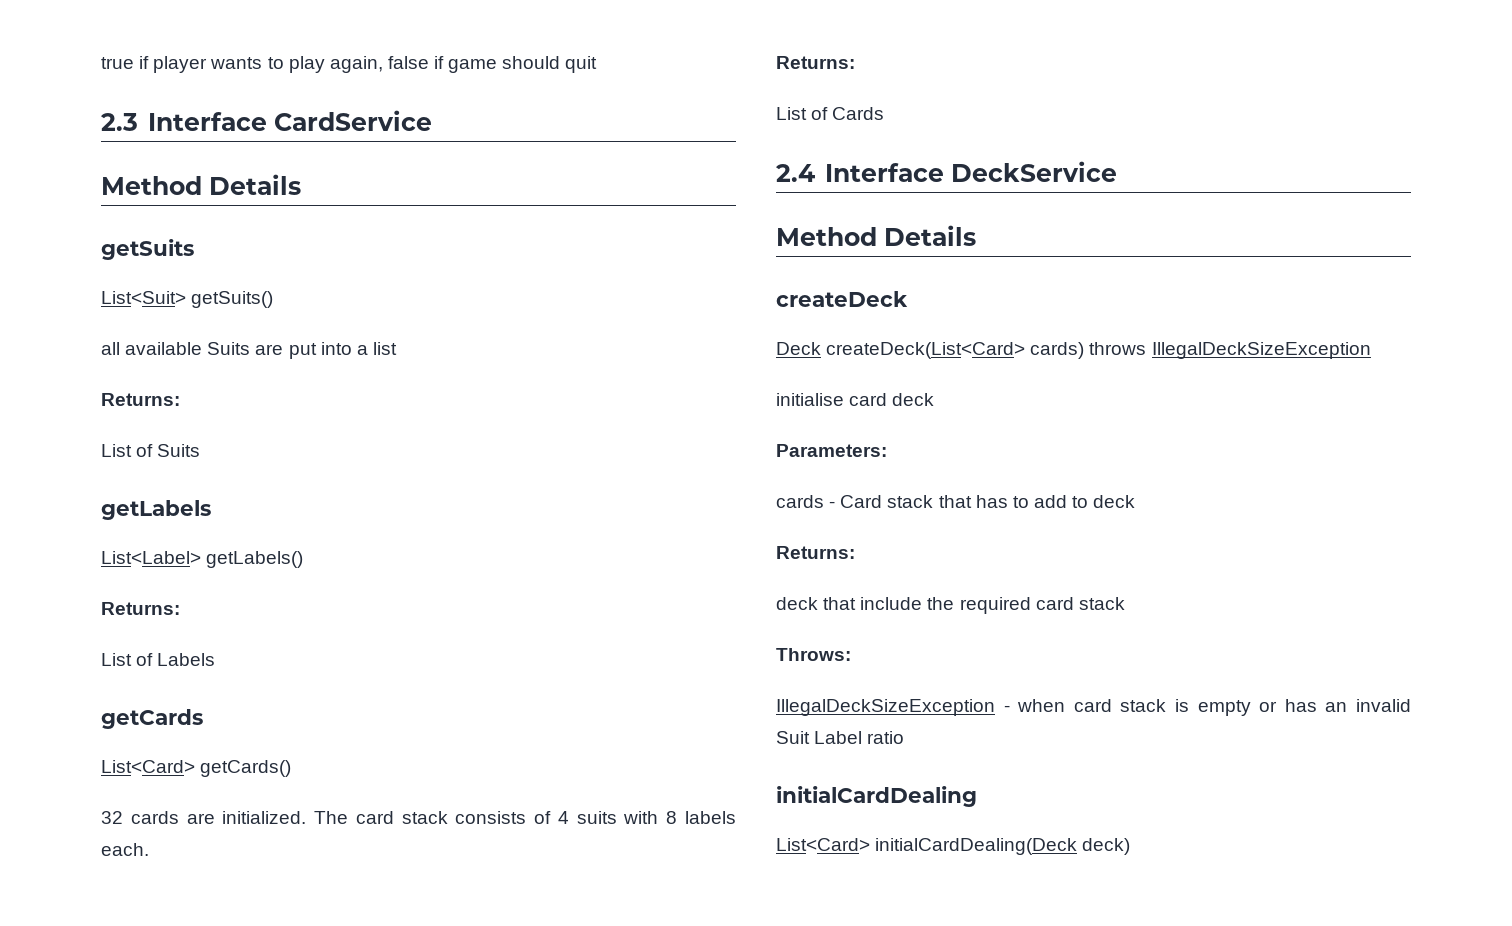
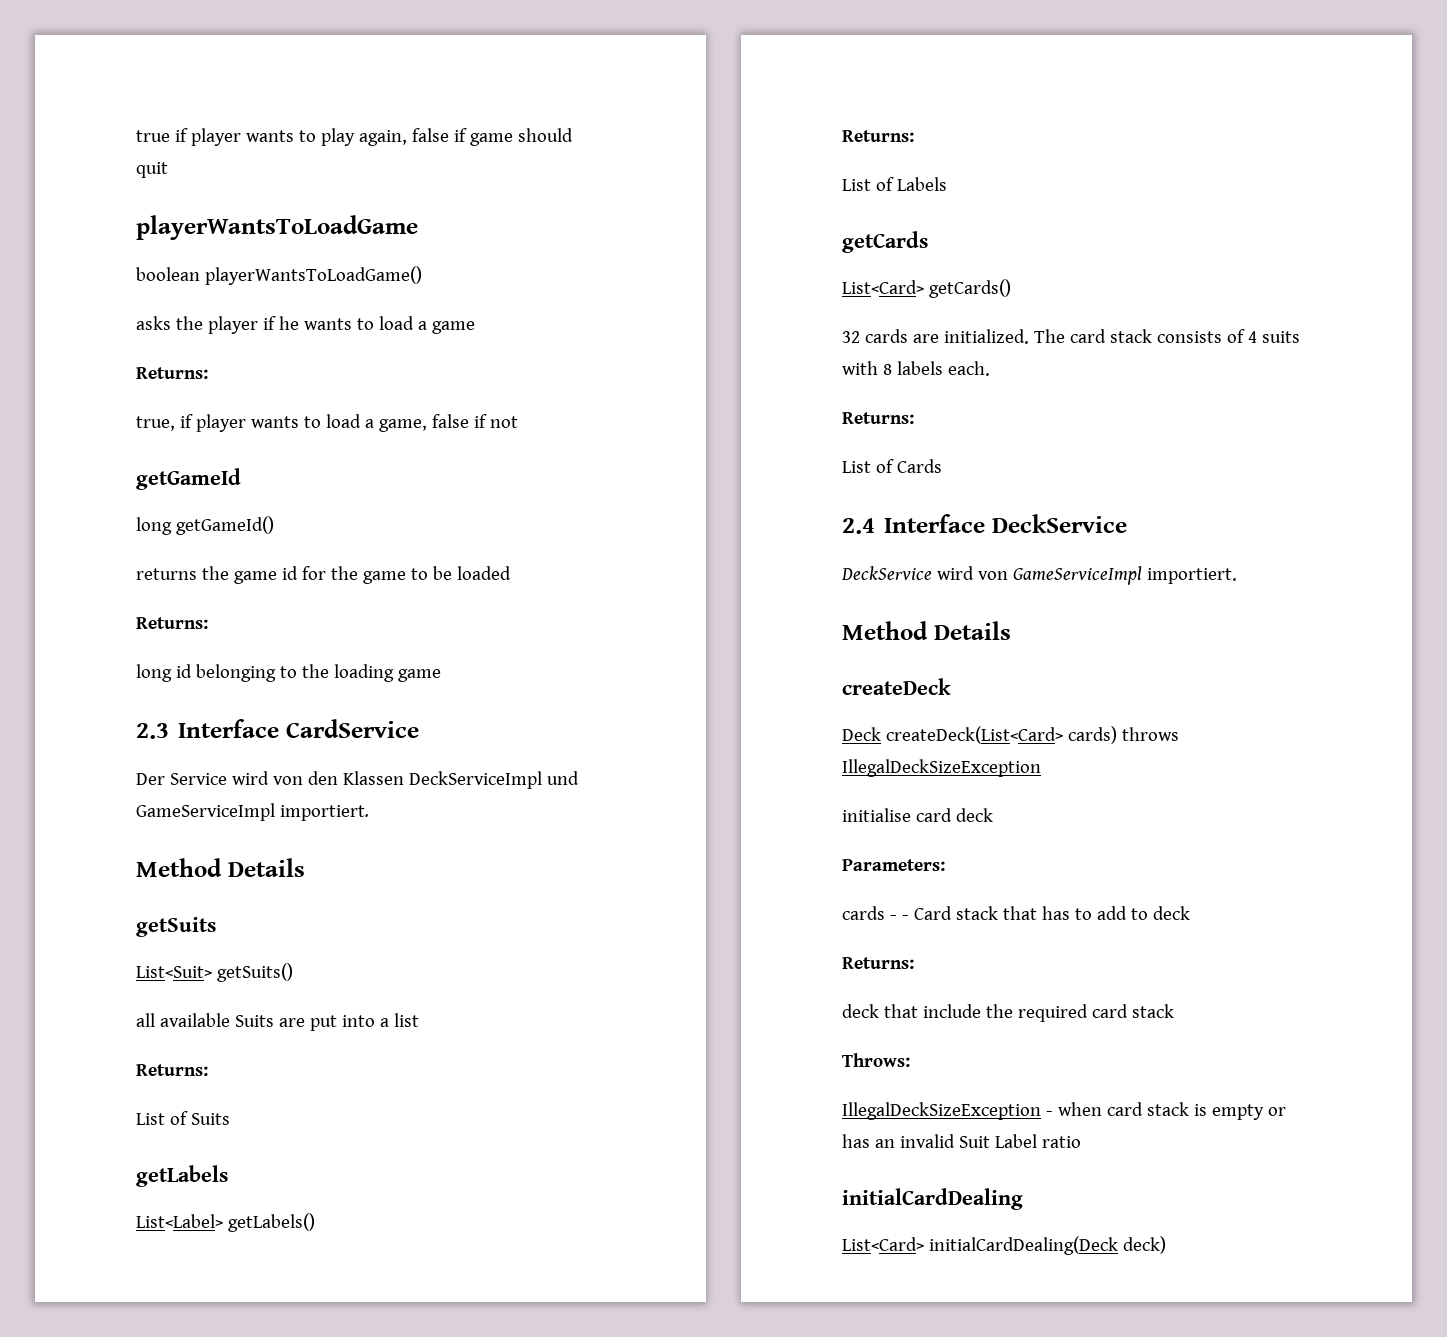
+ playerWantsToLoadGame
+ boolean playerWantsToLoadGame()
+ asks the player if he wants to load a game
+ Returns:
+ true, if player wants to load a game, false if not
+ getGameId
+ long getGameId()
+ returns the game id for the game to be loaded
+ Returns:
+ long id belonging to the loading game
  2.3 Interface CardService
+ Der Service wird von den Klassen DeckServiceImpl und GameServiceImpl importiert.
+ DeckService wird von GameServiceImpl importiert.
- cards - Card stack that has to add to deck
+ cards - - Card stack that has to add to deck

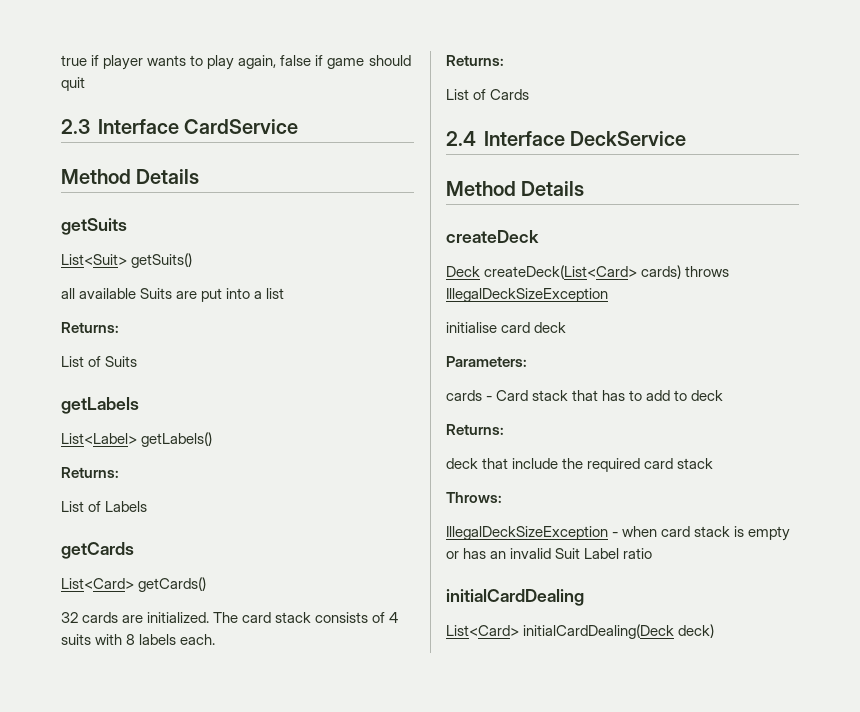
- playerWantsToLoadGame
- boolean playerWantsToLoadGame()
- asks the player if he wants to load a game
- Returns:
- true, if player wants to load a game, false if not
- getGameId
- long getGameId()
- returns the game id for the game to be loaded
- Returns:
- long id belonging to the loading game
  2.3 Interface CardService
- Der Service wird von den Klassen DeckServiceImpl und GameServiceImpl importiert.
- DeckService wird von GameServiceImpl importiert.
- cards - - Card stack that has to add to deck
+ cards - Card stack that has to add to deck

